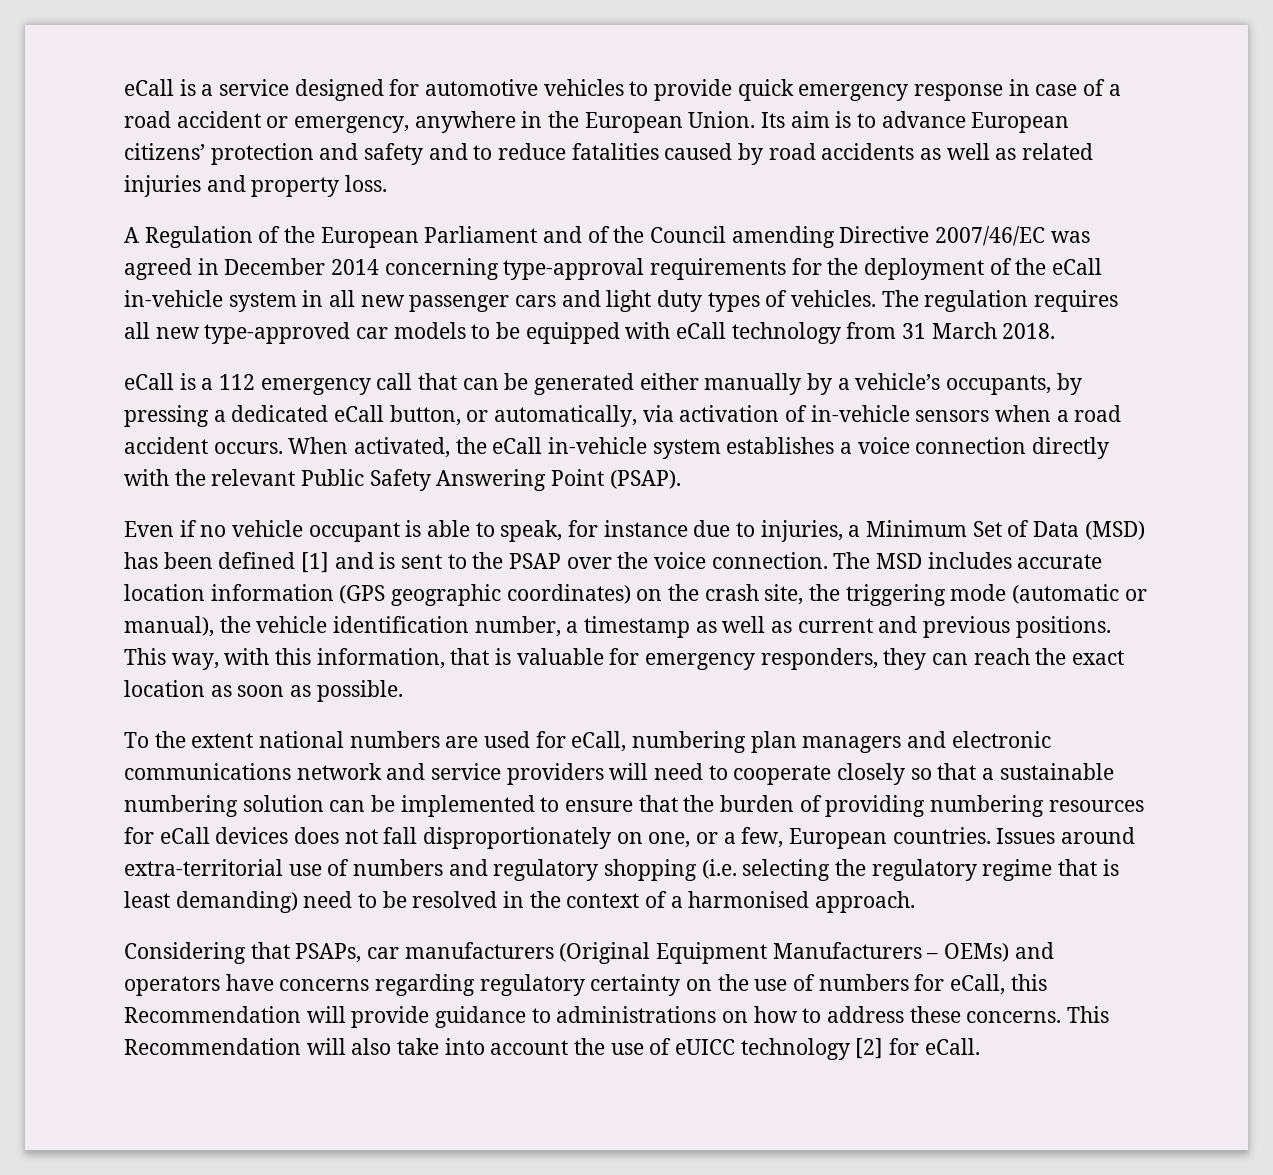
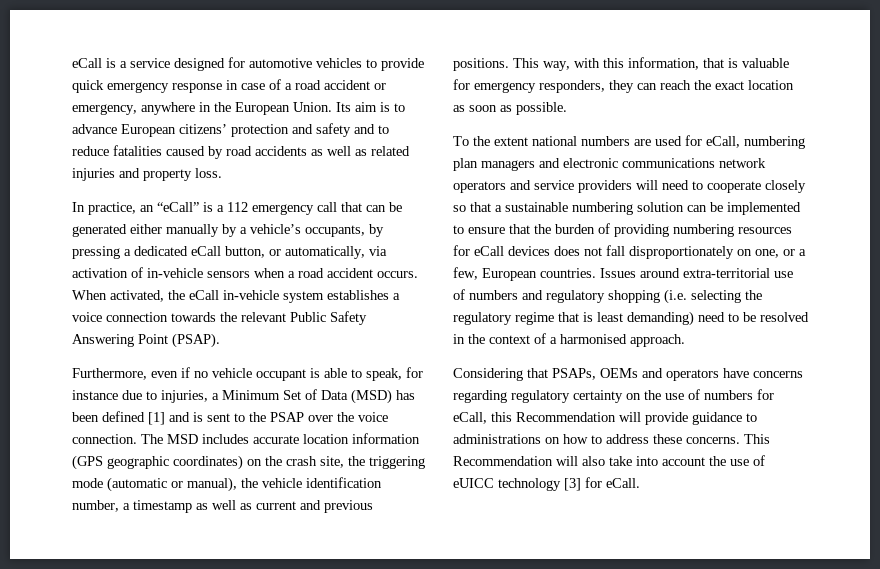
- A Regulation of the European Parliament and of the Council amending Directive 2007/46/EC was agreed in December 2014 concerning type-approval requirements for the deployment of the eCall in-vehicle system in all new passenger cars and light duty types of vehicles. The regulation requires all new type-approved car models to be equipped with eCall technology from 31 March 2018.
- eCall is a 112 emergency call that can be generated either manually by a vehicle’s occupants, by pressing a dedicated eCall button, or automatically, via activation of in-vehicle sensors when a road accident occurs.
+ In practice, an “eCall” is a 112 emergency call that can be generated either manually by a vehicle’s occupants, by pressing a dedicated eCall button, or automatically, via activation of in-vehicle sensors when a road accident occurs.
- When activated, the eCall in-vehicle system establishes a voice connection directly with the relevant Public Safety Answering Point (PSAP).
+ When activated, the eCall in-vehicle system establishes a voice connection towards the relevant Public Safety Answering Point (PSAP).
- Even if no vehicle occupant is able to speak, for instance due to injuries, a Minimum Set of Data (MSD) has been defined [1] and is sent to the PSAP over the voice connection.
+ Furthermore, even if no vehicle occupant is able to speak, for instance due to injuries, a Minimum Set of Data (MSD) has been defined [1] and is sent to the PSAP over the voice connection.
- To the extent national numbers are used for eCall, numbering plan managers and electronic communications network and service providers will need to cooperate closely so that a sustainable numbering solution can be implemented to ensure that the burden of providing numbering resources for eCall devices does not fall disproportionately on one, or a few, European countries.
+ To the extent national numbers are used for eCall, numbering plan managers and electronic communications network operators and service providers will need to cooperate closely so that a sustainable numbering solution can be implemented to ensure that the burden of providing numbering resources for eCall devices does not fall disproportionately on one, or a few, European countries.
- Considering that PSAPs, car manufacturers (Original Equipment Manufacturers – OEMs) and operators have concerns regarding regulatory certainty on the use of numbers for eCall, this Recommendation will provide guidance to administrations on how to address these concerns.
+ Considering that PSAPs, OEMs and operators have concerns regarding regulatory certainty on the use of numbers for eCall, this Recommendation will provide guidance to administrations on how to address these concerns.
- This Recommendation will also take into account the use of eUICC technology [2] for eCall.
+ This Recommendation will also take into account the use of eUICC technology [3] for eCall.

